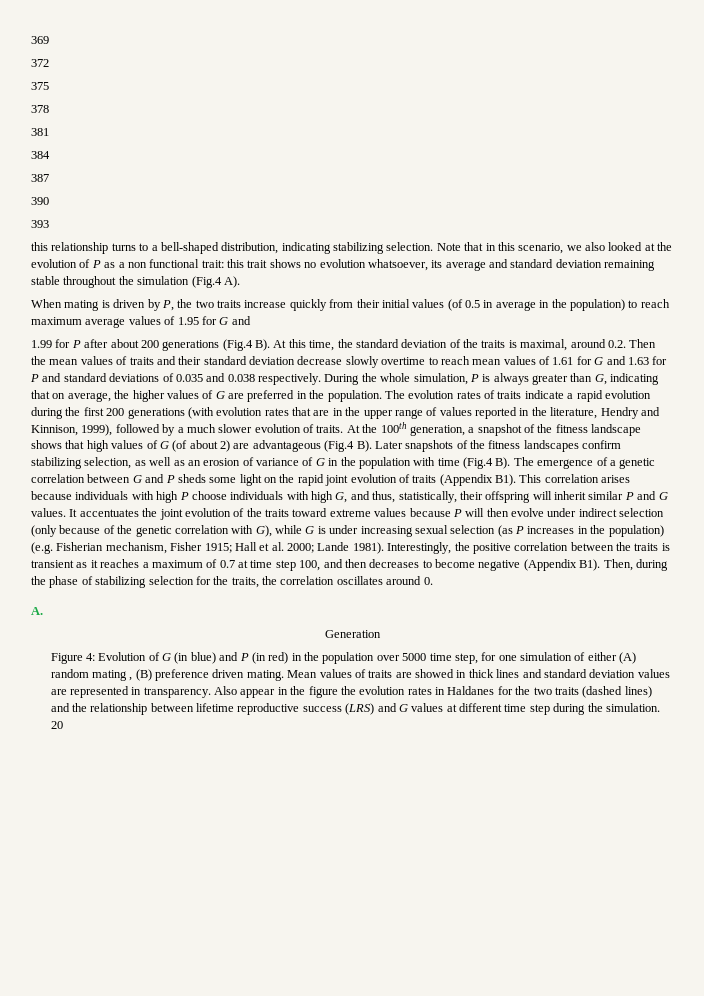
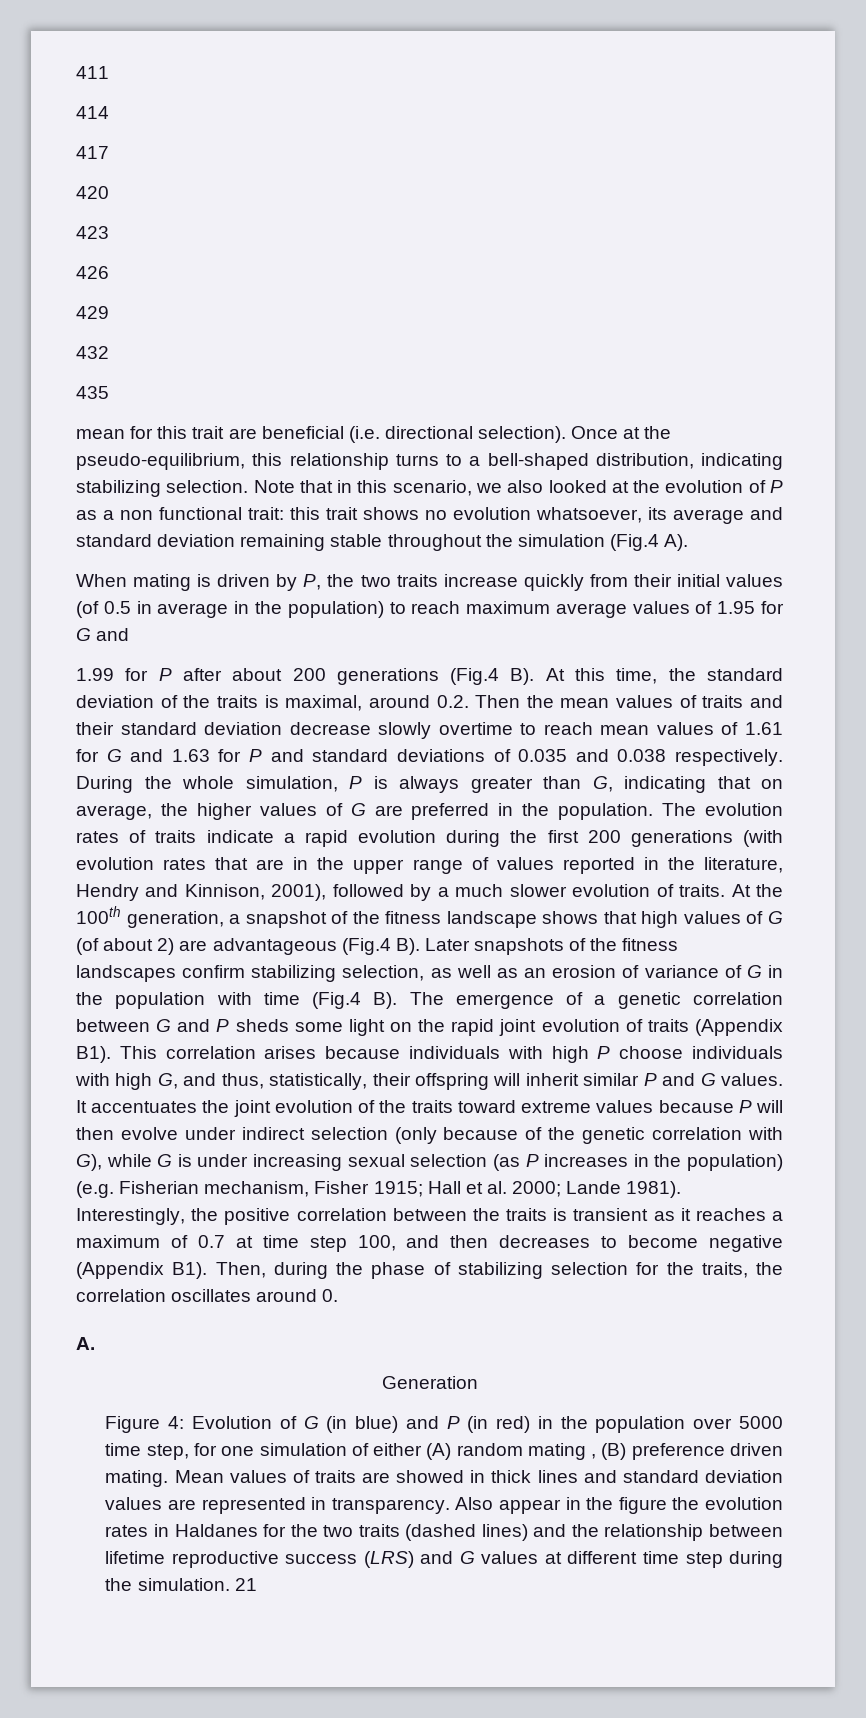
- 369
- 372
- 375
- 378
- 381
- 384
- 387
- 390
- 393
- this relationship turns to a bell-shaped distribution, indicating stabilizing selection.
+ 411
+ 414
+ 417
+ 420
+ 423
+ 426
+ 429
+ 432
+ 435
+ mean for this trait are beneficial (i.e. directional selection). Once at the pseudo-equilibrium, this relationship turns to a bell-shaped distribution, indicating stabilizing selection.
- The evolution rates of traits indicate a rapid evolution during the first 200 generations (with evolution rates that are in the upper range of values reported in the literature, Hendry and Kinnison, 1999), followed by a much slower evolution of traits.
+ The evolution rates of traits indicate a rapid evolution during the first 200 generations (with evolution rates that are in the upper range of values reported in the literature, Hendry and Kinnison, 2001), followed by a much slower evolution of traits.
- 20
+ 21

